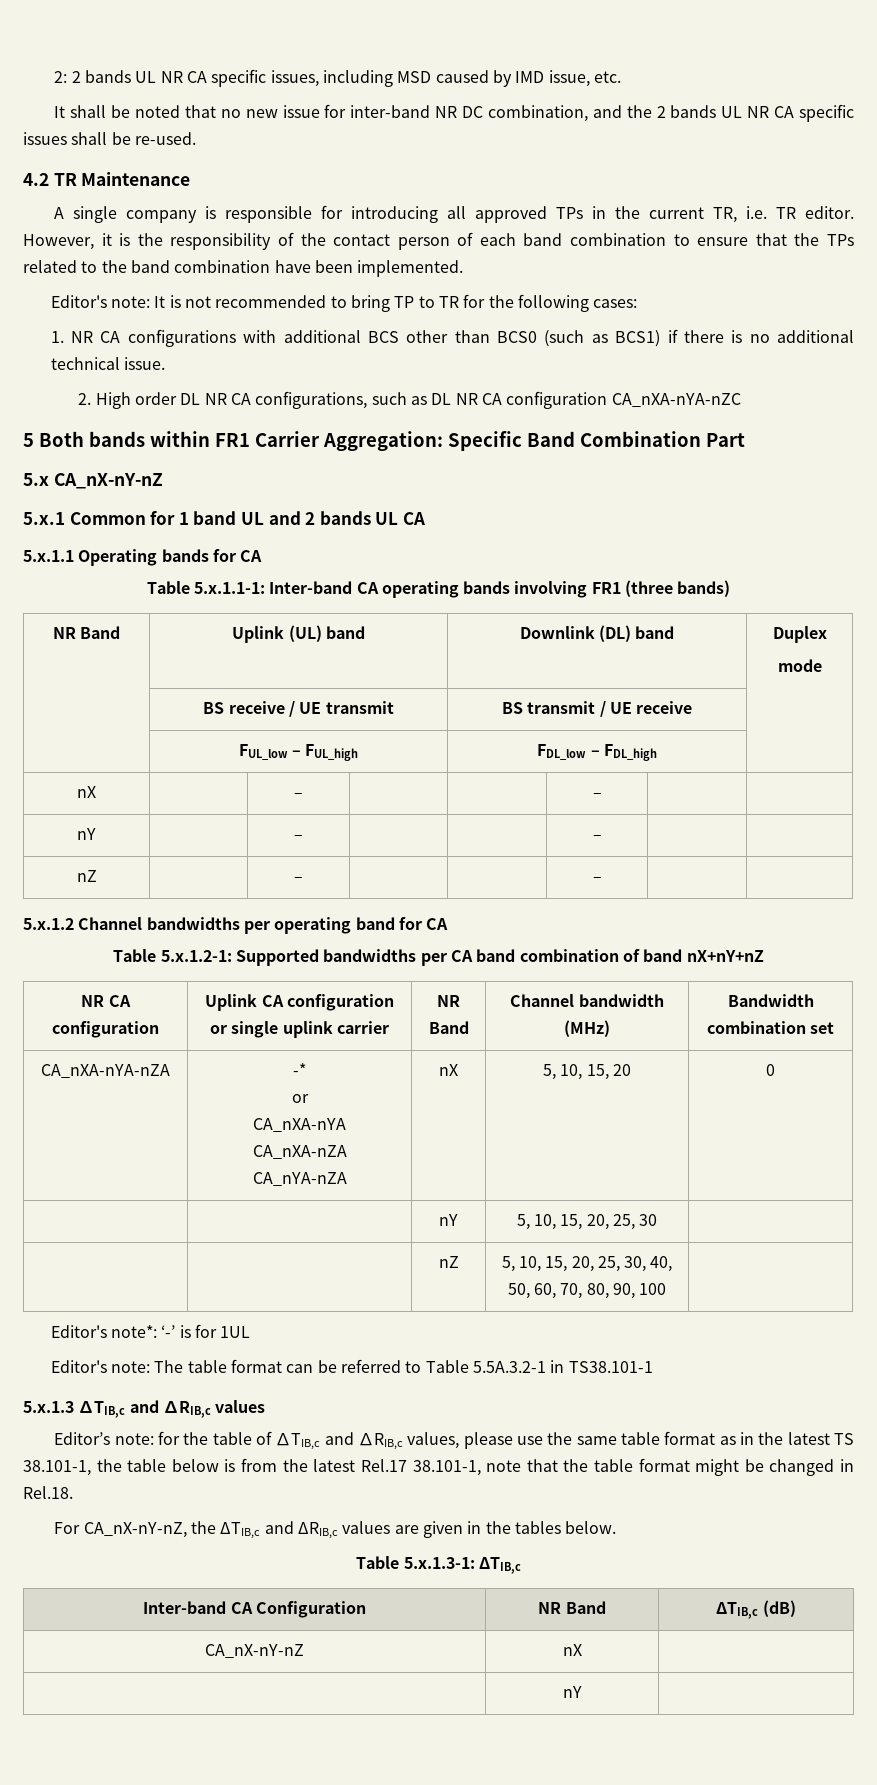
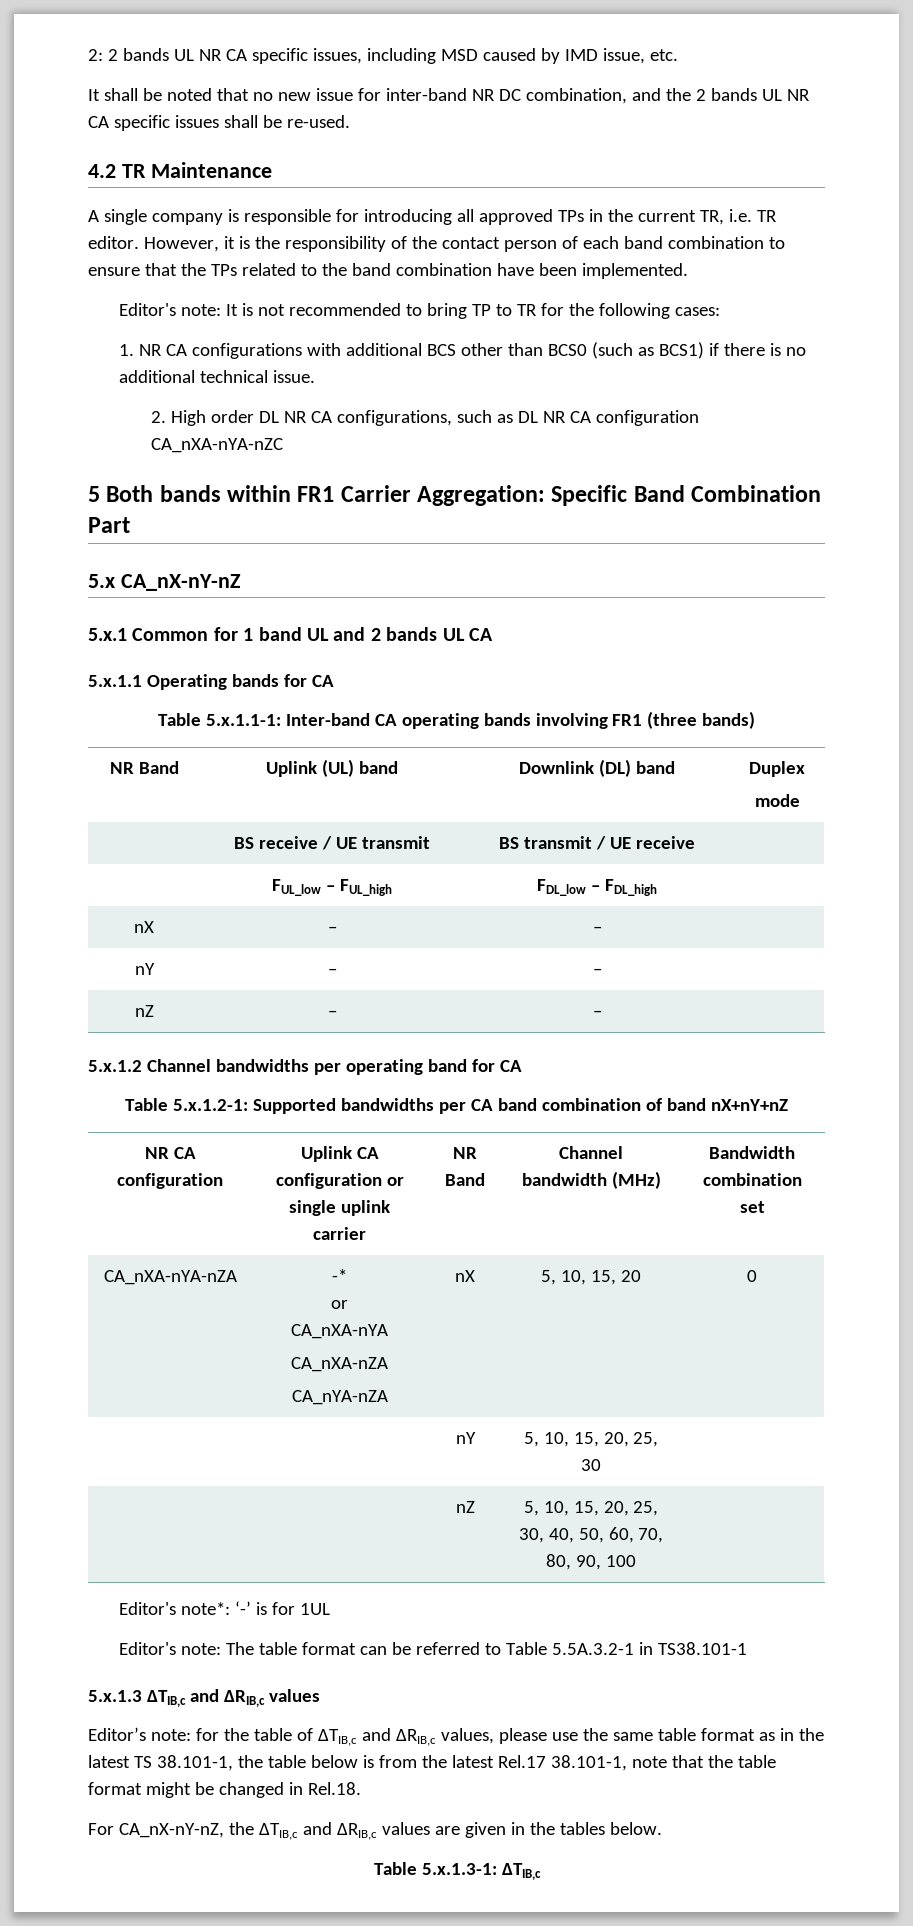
- Inter-band CA Configuration | NR Band | ΔTIB,c (dB)
- CA_nX-nY-nZ | nX |
- | nY |

